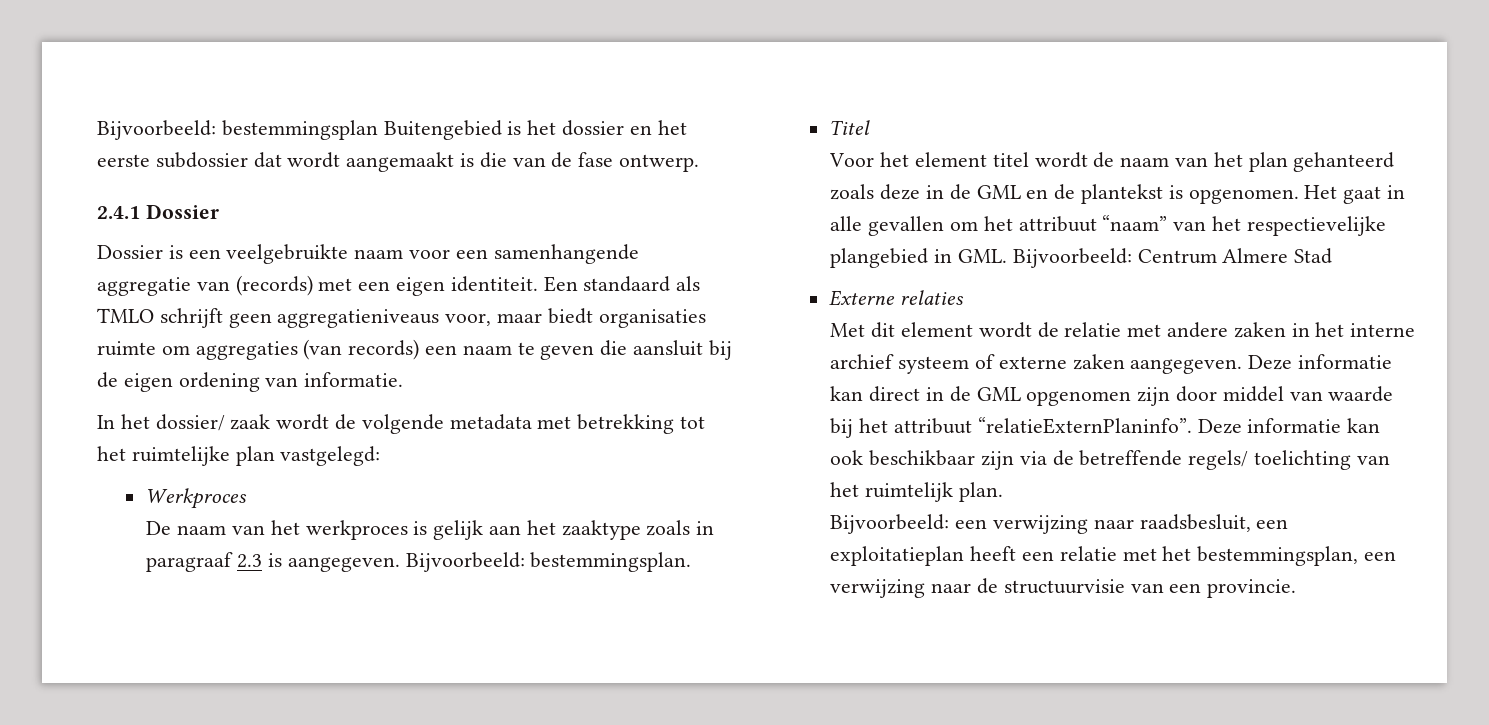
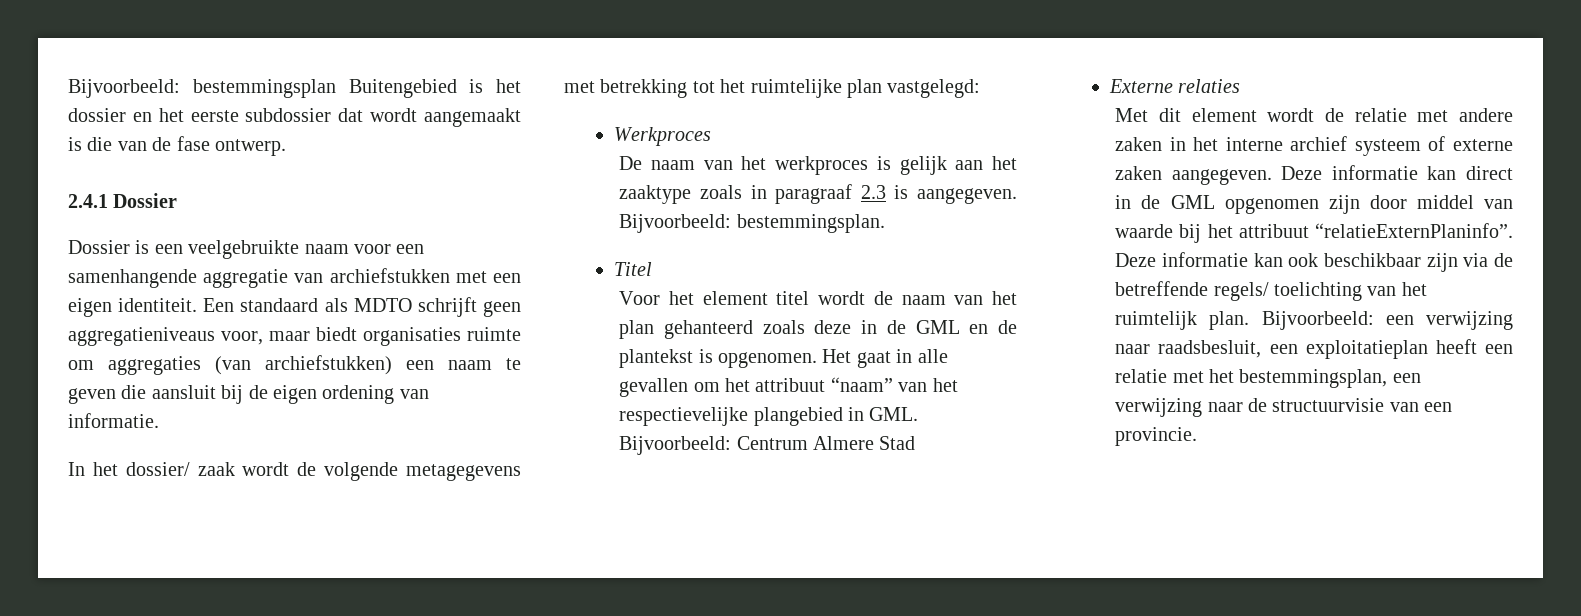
- Dossier is een veelgebruikte naam voor een samenhangende aggregatie van (records) met een eigen identiteit.
+ Dossier is een veelgebruikte naam voor een samenhangende aggregatie van archiefstukken met een eigen identiteit.
- Een standaard als TMLO schrijft geen aggregatieniveaus voor, maar biedt organisaties ruimte om aggregaties (van records) een naam te geven die aansluit bij de eigen ordening van informatie.
+ Een standaard als MDTO schrijft geen aggregatieniveaus voor, maar biedt organisaties ruimte om aggregaties (van archiefstukken) een naam te geven die aansluit bij de eigen ordening van informatie.
- In het dossier/ zaak wordt de volgende metadata met betrekking tot het ruimtelijke plan vastgelegd:
+ In het dossier/ zaak wordt de volgende metagegevens met betrekking tot het ruimtelijke plan vastgelegd:
- Deze informatie kan ook beschikbaar zijn via de betreffende regels/ toelichting van het ruimtelijk plan.
- Bijvoorbeeld: een verwijzing naar raadsbesluit, een exploitatieplan heeft een relatie met het bestemmingsplan, een verwijzing naar de structuurvisie van een provincie.
+ Deze informatie kan ook beschikbaar zijn via de betreffende regels/ toelichting van het ruimtelijk plan. Bijvoorbeeld: een verwijzing naar raadsbesluit, een exploitatieplan heeft een relatie met het bestemmingsplan, een verwijzing naar de structuurvisie van een provincie.

